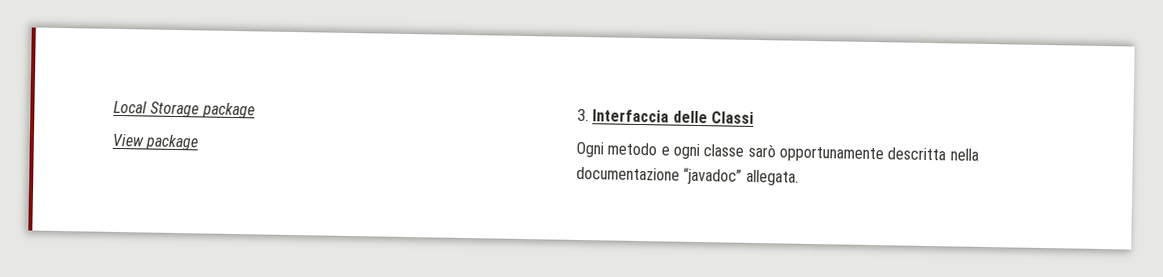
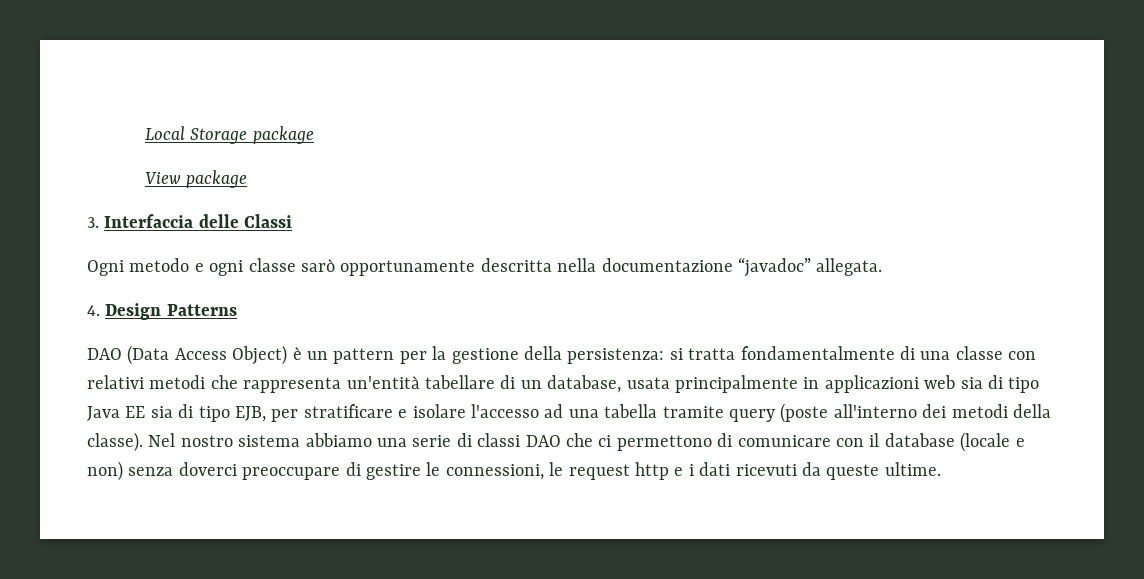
+ 4. Design Patterns
+ DAO (Data Access Object) è un pattern per la gestione della persistenza: si tratta fondamentalmente di una classe con relativi metodi che rappresenta un'entità tabellare di un database, usata principalmente in applicazioni web sia di tipo Java EE sia di tipo EJB, per stratificare e isolare l'accesso ad una tabella tramite query (poste all'interno dei metodi della classe). Nel nostro sistema abbiamo una serie di classi DAO che ci permettono di comunicare con il database (locale e non) senza doverci preoccupare di gestire le connessioni, le request http e i dati ricevuti da queste ultime.

